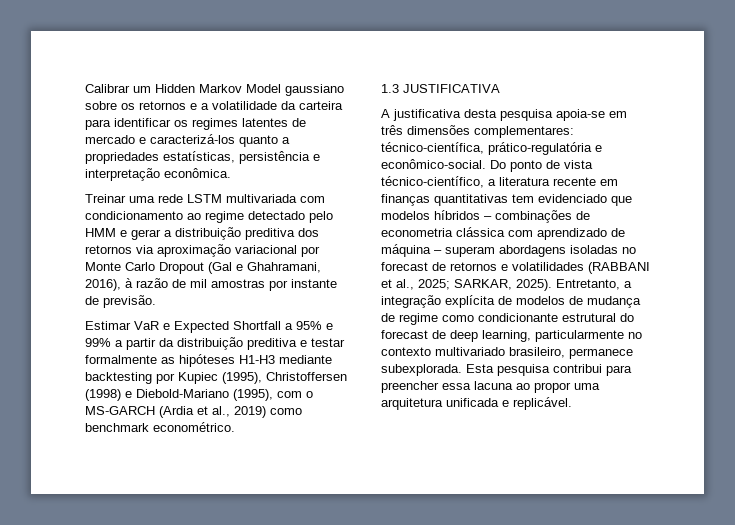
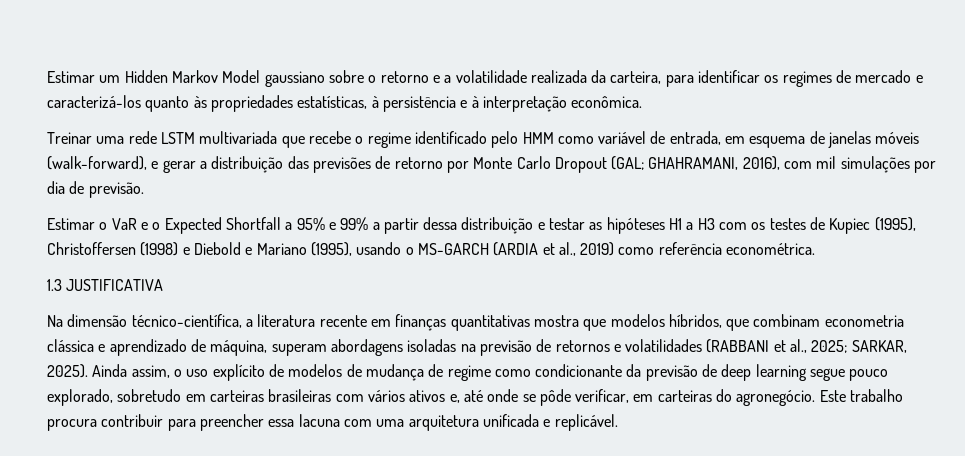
- Calibrar um Hidden Markov Model gaussiano sobre os retornos e a volatilidade da carteira para identificar os regimes latentes de mercado e caracterizá-los quanto a propriedades estatísticas, persistência e interpretação econômica.
+ Estimar um Hidden Markov Model gaussiano sobre o retorno e a volatilidade realizada da carteira, para identificar os regimes de mercado e caracterizá-los quanto às propriedades estatísticas, à persistência e à interpretação econômica.
- Treinar uma rede LSTM multivariada com condicionamento ao regime detectado pelo HMM e gerar a distribuição preditiva dos retornos via aproximação variacional por Monte Carlo Dropout (Gal e Ghahramani, 2016), à razão de mil amostras por instante de previsão.
+ Treinar uma rede LSTM multivariada que recebe o regime identificado pelo HMM como variável de entrada, em esquema de janelas móveis (walk-forward), e gerar a distribuição das previsões de retorno por Monte Carlo Dropout (GAL; GHAHRAMANI, 2016), com mil simulações por dia de previsão.
- Estimar VaR e Expected Shortfall a 95% e 99% a partir da distribuição preditiva e testar formalmente as hipóteses H1-H3 mediante backtesting por Kupiec (1995), Christoffersen (1998) e Diebold-Mariano (1995), com o MS-GARCH (Ardia et al., 2019) como benchmark econométrico.
+ Estimar o VaR e o Expected Shortfall a 95% e 99% a partir dessa distribuição e testar as hipóteses H1 a H3 com os testes de Kupiec (1995), Christoffersen (1998) e Diebold e Mariano (1995), usando o MS-GARCH (ARDIA et al., 2019) como referência econométrica.
- A justificativa desta pesquisa apoia-se em três dimensões complementares: técnico-científica, prático-regulatória e econômico-social. Do ponto de vista técnico-científico, a literatura recente em finanças quantitativas tem evidenciado que modelos híbridos – combinações de econometria clássica com aprendizado de máquina – superam abordagens isoladas no forecast de retornos e volatilidades (RABBANI et al., 2025; SARKAR, 2025).
+ Na dimensão técnico-científica, a literatura recente em finanças quantitativas mostra que modelos híbridos, que combinam econometria clássica e aprendizado de máquina, superam abordagens isoladas na previsão de retornos e volatilidades (RABBANI et al., 2025; SARKAR, 2025).
- Entretanto, a integração explícita de modelos de mudança de regime como condicionante estrutural do forecast de deep learning, particularmente no contexto multivariado brasileiro, permanece subexplorada. Esta pesquisa contribui para preencher essa lacuna ao propor uma arquitetura unificada e replicável.
+ Ainda assim, o uso explícito de modelos de mudança de regime como condicionante da previsão de deep learning segue pouco explorado, sobretudo em carteiras brasileiras com vários ativos e, até onde se pôde verificar, em carteiras do agronegócio. Este trabalho procura contribuir para preencher essa lacuna com uma arquitetura unificada e replicável.

